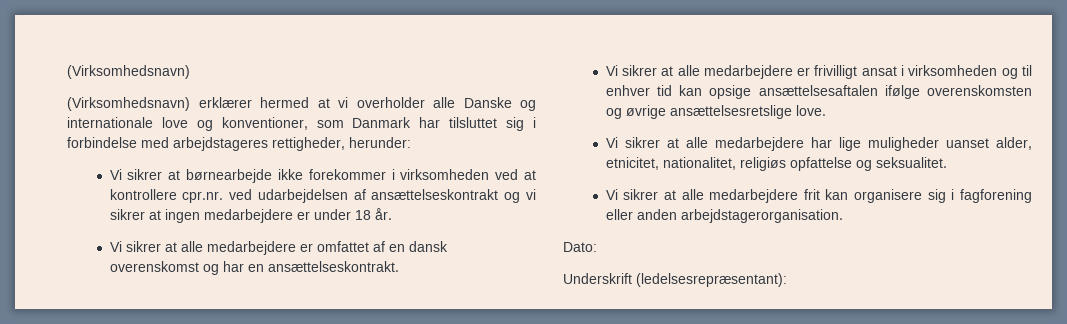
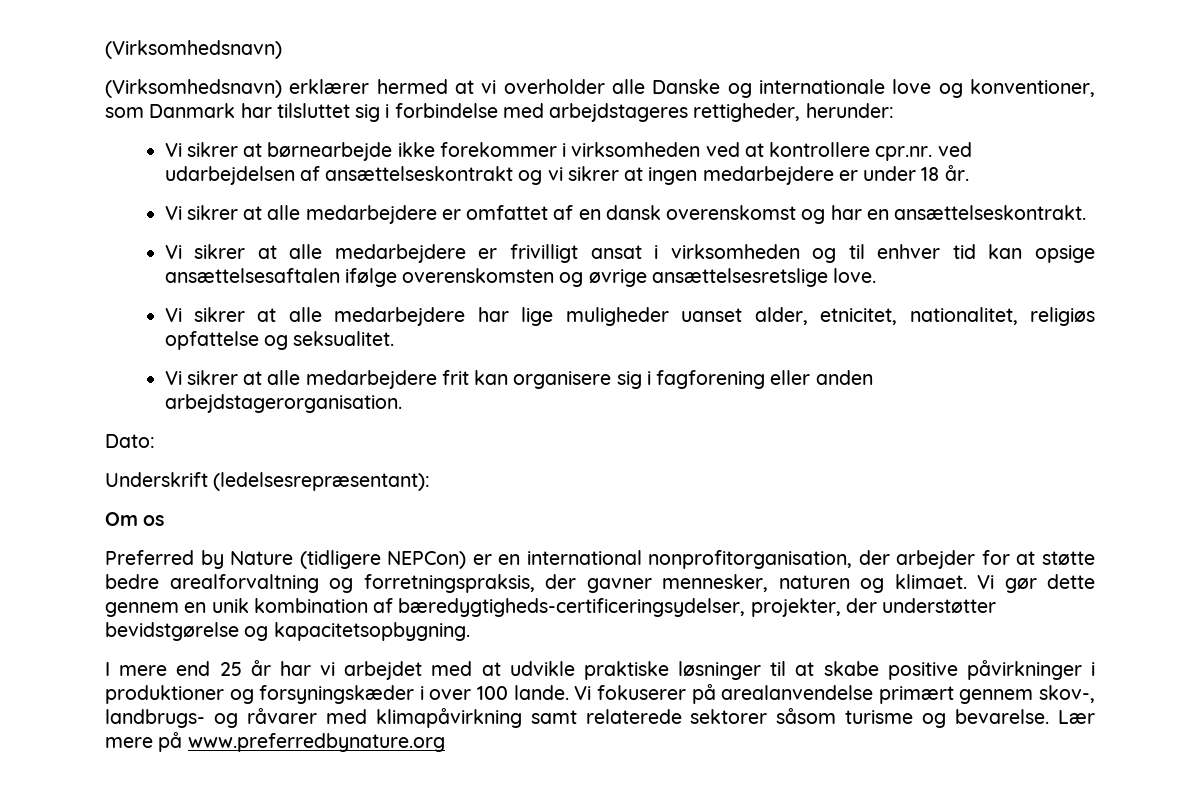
+ Om os
+ Preferred by Nature (tidligere NEPCon) er en international nonprofitorganisation, der arbejder for at støtte bedre arealforvaltning og forretningspraksis, der gavner mennesker, naturen og klimaet. Vi gør dette gennem en unik kombination af bæredygtigheds-certificeringsydelser, projekter, der understøtter bevidstgørelse og kapacitetsopbygning.
+ I mere end 25 år har vi arbejdet med at udvikle praktiske løsninger til at skabe positive påvirkninger i produktioner og forsyningskæder i over 100 lande. Vi fokuserer på arealanvendelse primært gennem skov-, landbrugs- og råvarer med klimapåvirkning samt relaterede sektorer såsom turisme og bevarelse. Lær mere på www.preferredbynature.org

